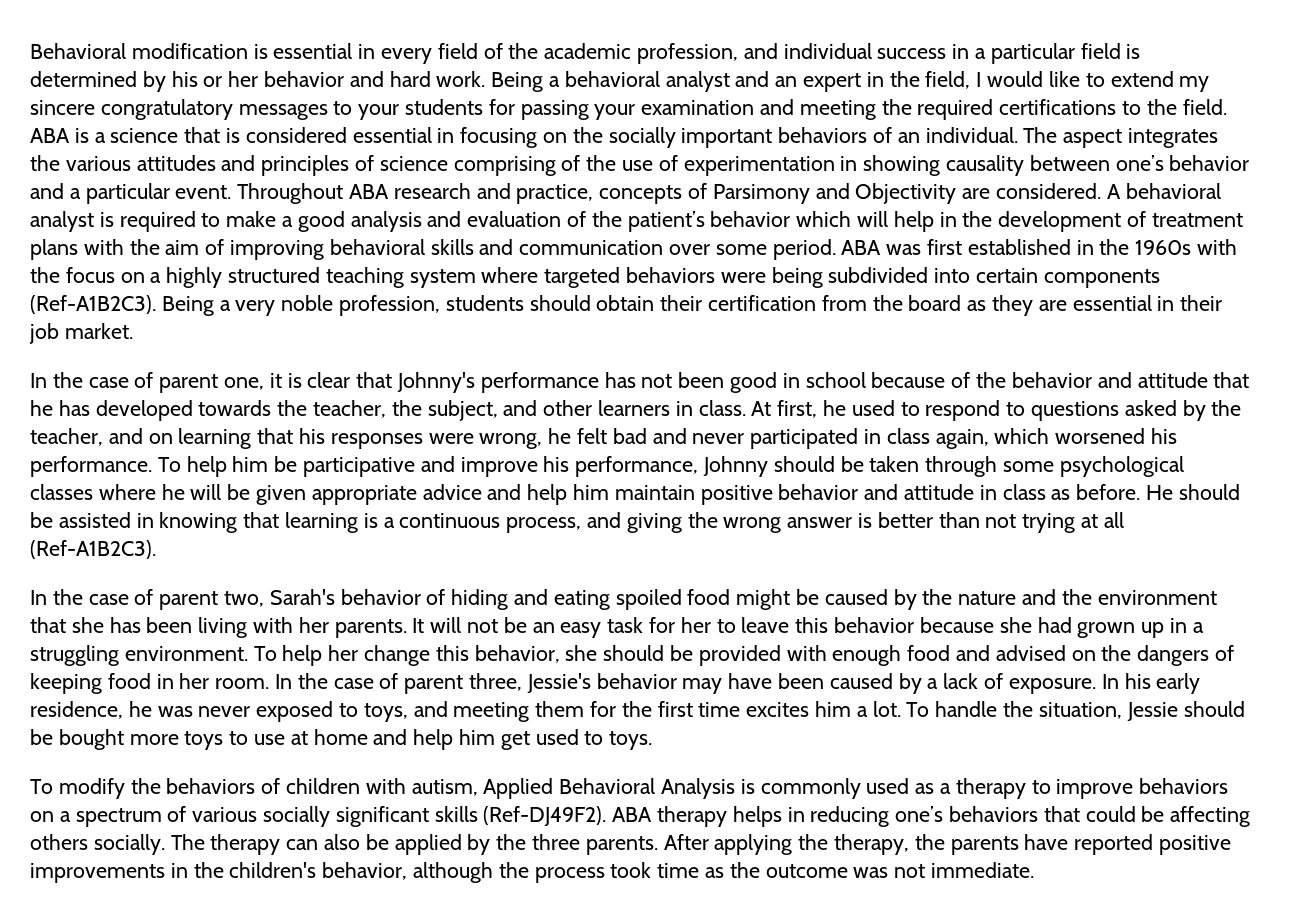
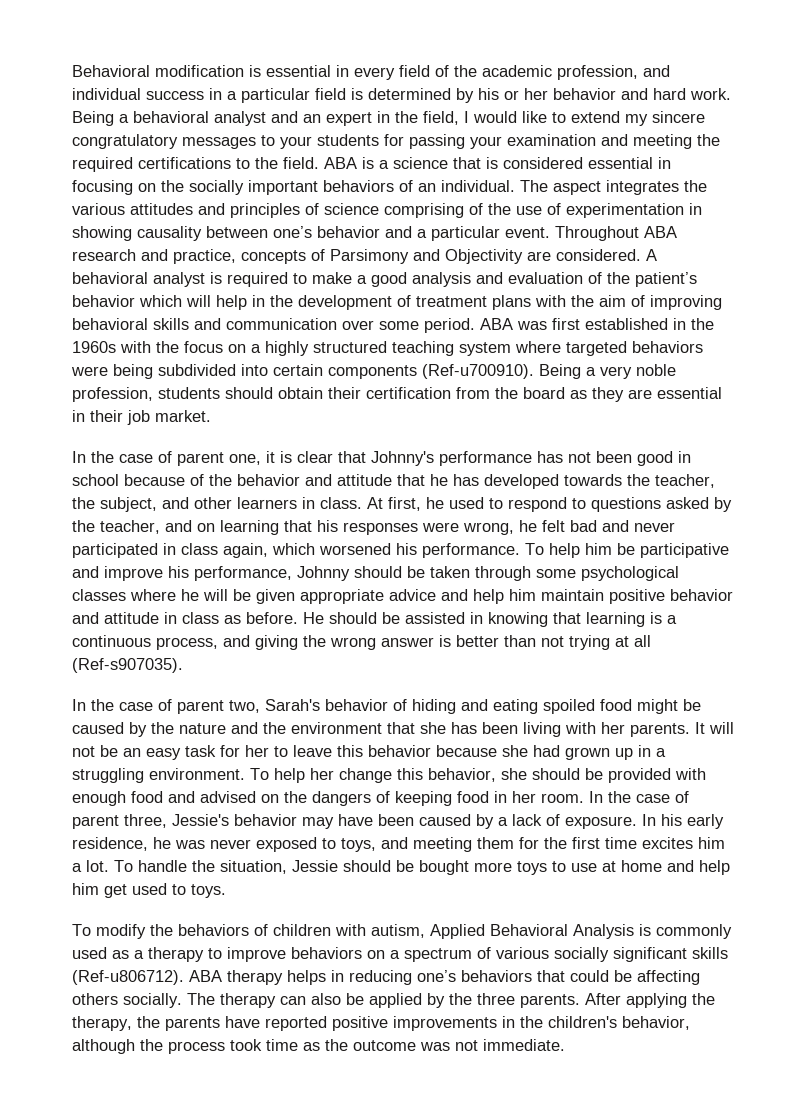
- ABA was first established in the 1960s with the focus on a highly structured teaching system where targeted behaviors were being subdivided into certain components (Ref-A1B2C3).
+ ABA was first established in the 1960s with the focus on a highly structured teaching system where targeted behaviors were being subdivided into certain components (Ref-u700910).
- He should be assisted in knowing that learning is a continuous process, and giving the wrong answer is better than not trying at all (Ref-A1B2C3).
+ He should be assisted in knowing that learning is a continuous process, and giving the wrong answer is better than not trying at all (Ref-s907035).
- To modify the behaviors of children with autism, Applied Behavioral Analysis is commonly used as a therapy to improve behaviors on a spectrum of various socially significant skills (Ref-DJ49F2).
+ To modify the behaviors of children with autism, Applied Behavioral Analysis is commonly used as a therapy to improve behaviors on a spectrum of various socially significant skills (Ref-u806712).

